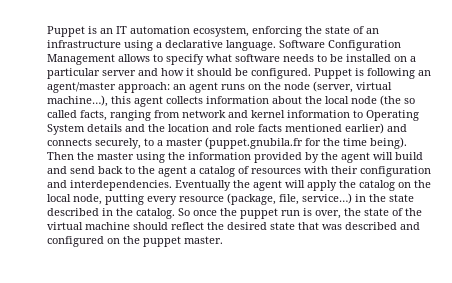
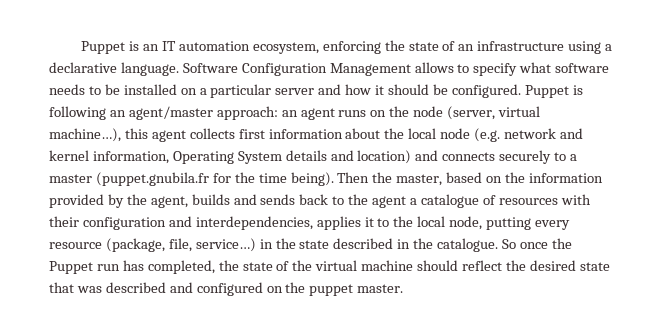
- Puppet is following an agent/master approach: an agent runs on the node (server, virtual machine…), this agent collects information about the local node (the so called facts, ranging from network and kernel information to Operating System details and the location and role facts mentioned earlier) and connects securely, to a master (puppet.gnubila.fr for the time being).
+ Puppet is following an agent/master approach: an agent runs on the node (server, virtual machine…), this agent collects first information about the local node (e.g. network and kernel information, Operating System details and location) and connects securely to a master (puppet.gnubila.fr for the time being).
- Then the master using the information provided by the agent will build and send back to the agent a catalog of resources with their configuration and interdependencies. Eventually the agent will apply the catalog on the local node, putting every resource (package, file, service…) in the state described in the catalog.
+ Then the master, based on the information provided by the agent, builds and sends back to the agent a catalogue of resources with their configuration and interdependencies, applies it to the local node, putting every resource (package, file, service…) in the state described in the catalogue.
- So once the puppet run is over, the state of the virtual machine should reflect the desired state that was described and configured on the puppet master.
+ So once the Puppet run has completed, the state of the virtual machine should reflect the desired state that was described and configured on the puppet master.

